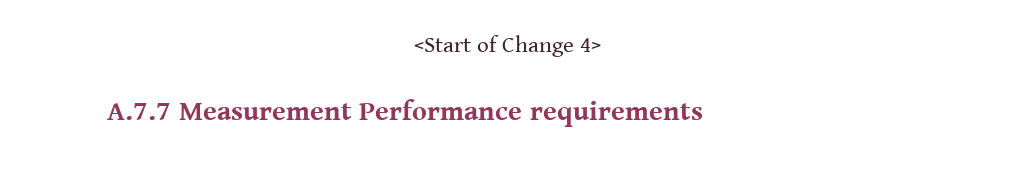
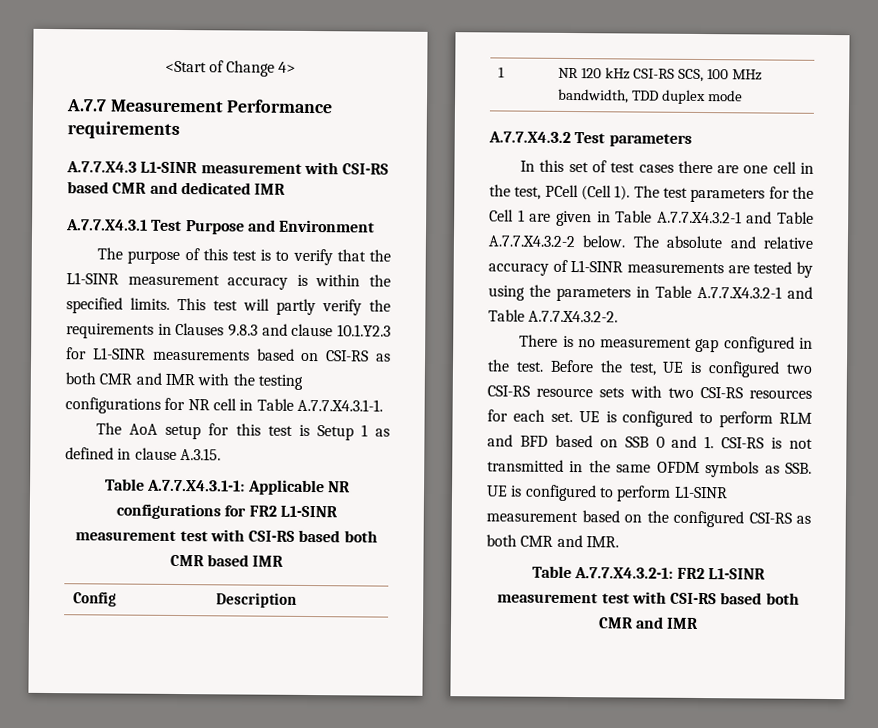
+ A.7.7.X4.3 L1-SINR measurement with CSI-RS based CMR and dedicated IMR
+ A.7.7.X4.3.1 Test Purpose and Environment
+ The purpose of this test is to verify that the L1-SINR measurement accuracy is within the specified limits. This test will partly verify the requirements in Clauses 9.8.3 and clause 10.1.Y2.3 for L1-SINR measurements based on CSI-RS as both CMR and IMR with the testing configurations for NR cell in Table A.7.7.X4.3.1-1.
+ The AoA setup for this test is Setup 1 as defined in clause A.3.15.
+ Table A.7.7.X4.3.1-1: Applicable NR configurations for FR2 L1-SINR measurement test with CSI-RS based both CMR based IMR
+ Config | Description
+ 1 | NR 120 kHz CSI-RS SCS, 100 MHz bandwidth, TDD duplex mode
+ A.7.7.X4.3.2 Test parameters
+ In this set of test cases there are one cell in the test, PCell (Cell 1). The test parameters for the Cell 1 are given in Table A.7.7.X4.3.2-1 and Table A.7.7.X4.3.2-2 below. The absolute and relative accuracy of L1-SINR measurements are tested by using the parameters in Table A.7.7.X4.3.2-1 and Table A.7.7.X4.3.2-2.
+ There is no measurement gap configured in the test. Before the test, UE is configured two CSI-RS resource sets with two CSI-RS resources for each set. UE is configured to perform RLM and BFD based on SSB 0 and 1. CSI-RS is not transmitted in the same OFDM symbols as SSB. UE is configured to perform L1-SINR measurement based on the configured CSI-RS as both CMR and IMR.
+ Table A.7.7.X4.3.2-1: FR2 L1-SINR measurement test with CSI-RS based both CMR and IMR

